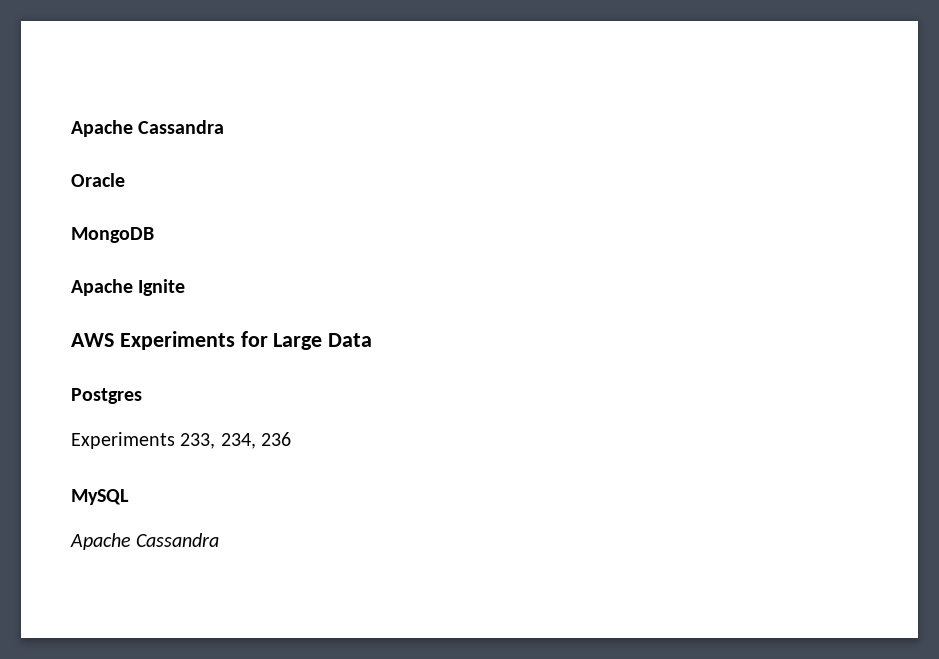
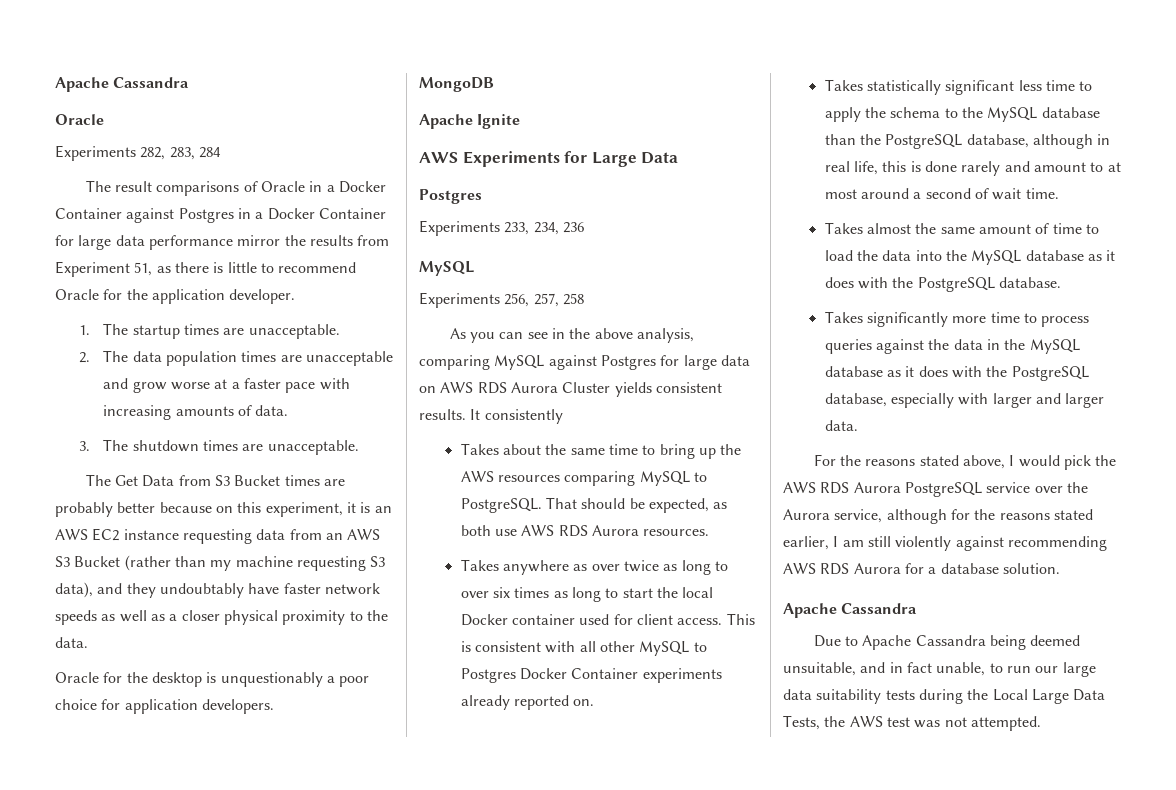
+ Experiments 282, 283, 284
+ The result comparisons of Oracle in a Docker Container against Postgres in a Docker Container for large data performance mirror the results from Experiment 51, as there is little to recommend Oracle for the application developer.
+ 1. The startup times are unacceptable.
+ 2. The data population times are unacceptable and grow worse at a faster pace with increasing amounts of data.
+ 3. The shutdown times are unacceptable.
+ The Get Data from S3 Bucket times are probably better because on this experiment, it is an AWS EC2 instance requesting data from an AWS S3 Bucket (rather than my machine requesting S3 data), and they undoubtably have faster network speeds as well as a closer physical proximity to the data.
+ Oracle for the desktop is unquestionably a poor choice for application developers.
  Experiments 233, 234, 236
  MySQL
+ Experiments 256, 257, 258
+ As you can see in the above analysis, comparing MySQL against Postgres for large data on AWS RDS Aurora Cluster yields consistent results. It consistently
+ Takes about the same time to bring up the AWS resources comparing MySQL to PostgreSQL. That should be expected, as both use AWS RDS Aurora resources.
+ Takes anywhere as over twice as long to over six times as long to start the local Docker container used for client access. This is consistent with all other MySQL to Postgres Docker Container experiments already reported on.
+ Takes statistically significant less time to apply the schema to the MySQL database than the PostgreSQL database, although in real life, this is done rarely and amount to at most around a second of wait time.
+ Takes almost the same amount of time to load the data into the MySQL database as it does with the PostgreSQL database.
+ Takes significantly more time to process queries against the data in the MySQL database as it does with the PostgreSQL database, especially with larger and larger data.
+ For the reasons stated above, I would pick the AWS RDS Aurora PostgreSQL service over the Aurora service, although for the reasons stated earlier, I am still violently against recommending AWS RDS Aurora for a database solution.
  Apache Cassandra
+ Due to Apache Cassandra being deemed unsuitable, and in fact unable, to run our large data suitability tests during the Local Large Data Tests, the AWS test was not attempted.

